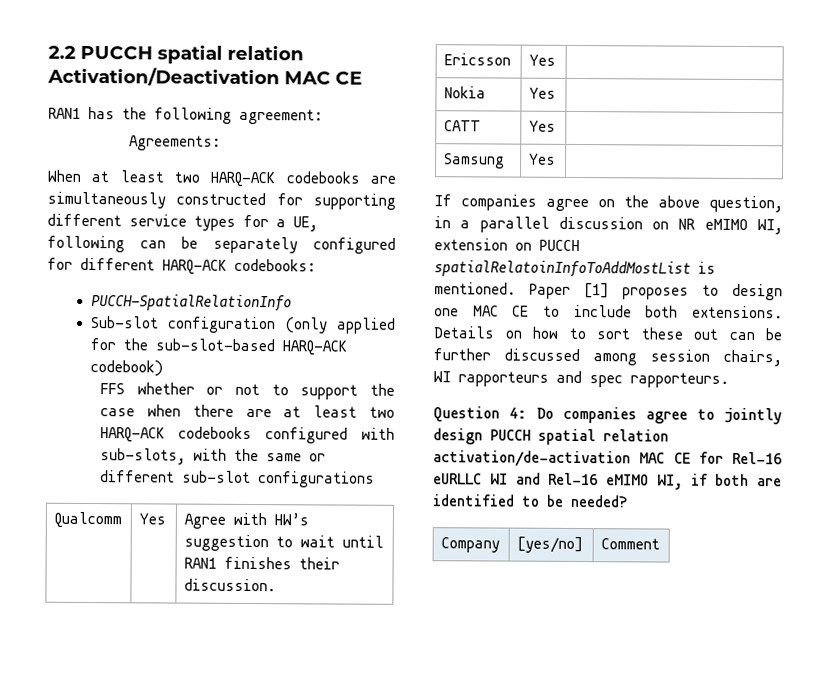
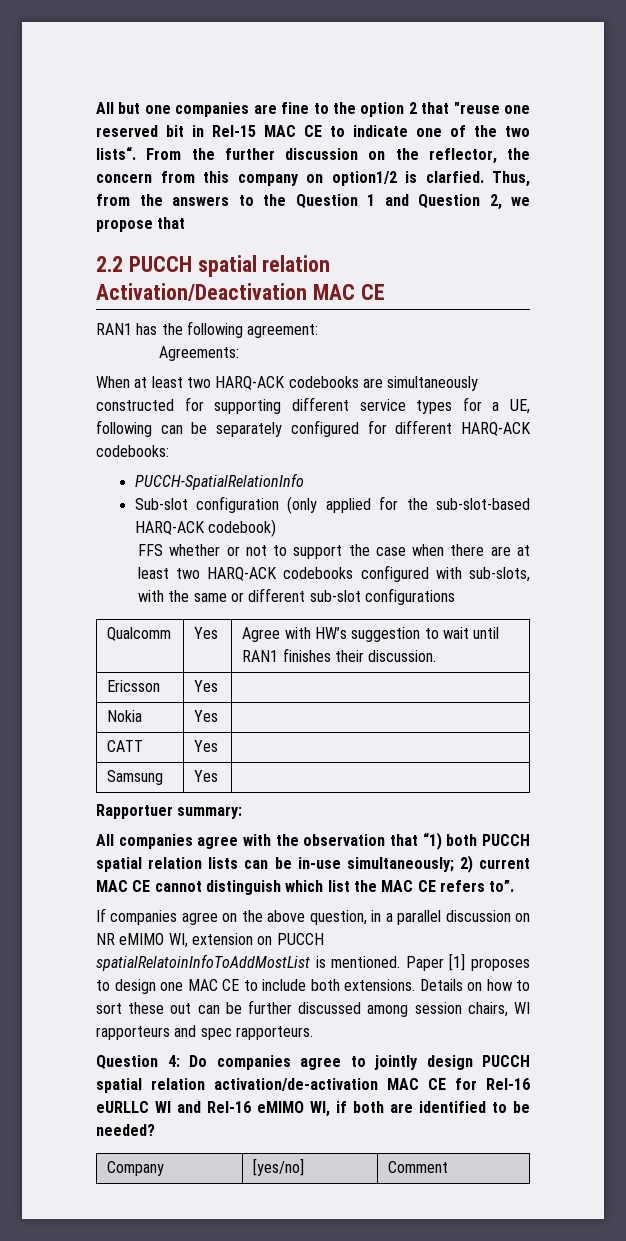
+ All but one companies are fine to the option 2 that "reuse one reserved bit in Rel-15 MAC CE to indicate one of the two lists“. From the further discussion on the reflector, the concern from this company on option1/2 is clarfied. Thus, from the answers to the Question 1 and Question 2, we propose that
+ Rapportuer summary:
+ All companies agree with the observation that “1) both PUCCH spatial relation lists can be in-use simultaneously; 2) current MAC CE cannot distinguish which list the MAC CE refers to”.

